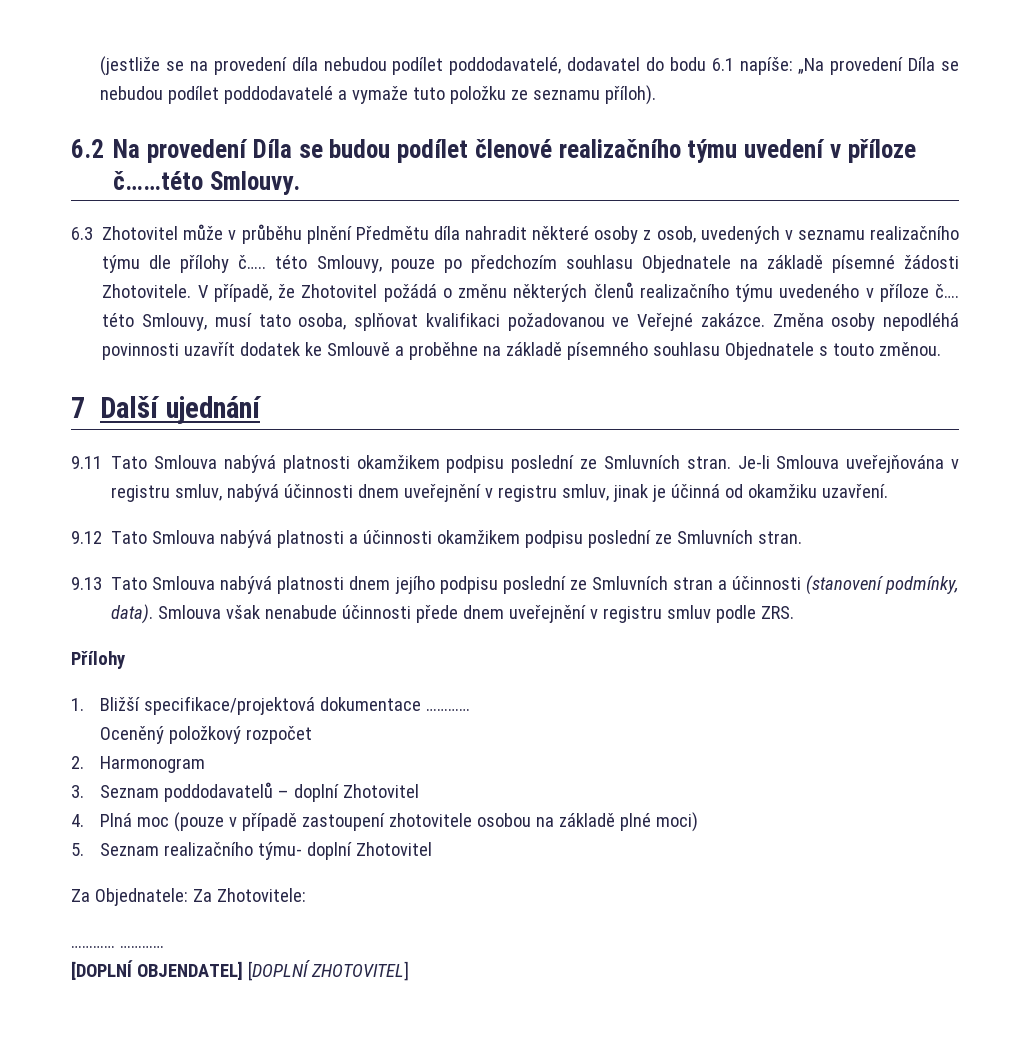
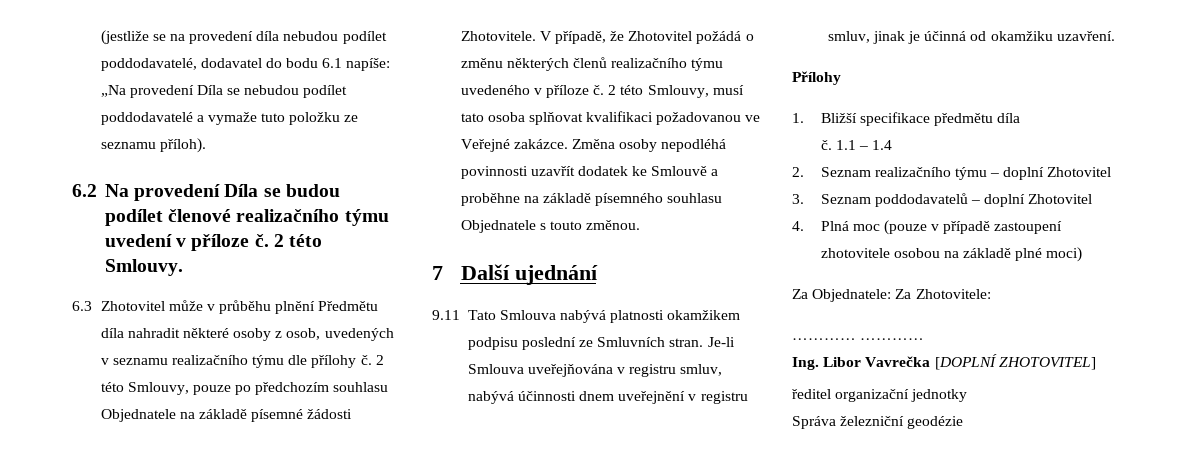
- 6.2 Na provedení Díla se budou podílet členové realizačního týmu uvedení v příloze č……této Smlouvy.
+ 6.2 Na provedení Díla se budou podílet členové realizačního týmu uvedení v příloze č. 2 této Smlouvy.
- 6.3 Zhotovitel může v průběhu plnění Předmětu díla nahradit některé osoby z osob, uvedených v seznamu realizačního týmu dle přílohy č….. této Smlouvy, pouze po předchozím souhlasu Objednatele na základě písemné žádosti Zhotovitele.
+ 6.3 Zhotovitel může v průběhu plnění Předmětu díla nahradit některé osoby z osob, uvedených v seznamu realizačního týmu dle přílohy č. 2 této Smlouvy, pouze po předchozím souhlasu Objednatele na základě písemné žádosti Zhotovitele.
- V případě, že Zhotovitel požádá o změnu některých členů realizačního týmu uvedeného v příloze č…. této Smlouvy, musí tato osoba, splňovat kvalifikaci požadovanou ve Veřejné zakázce.
+ V případě, že Zhotovitel požádá o změnu některých členů realizačního týmu uvedeného v příloze č. 2 této Smlouvy, musí tato osoba splňovat kvalifikaci požadovanou ve Veřejné zakázce.
- 9.12 Tato Smlouva nabývá platnosti a účinnosti okamžikem podpisu poslední ze Smluvních stran.
- 9.13 Tato Smlouva nabývá platnosti dnem jejího podpisu poslední ze Smluvních stran a účinnosti (stanovení podmínky, data). Smlouva však nenabude účinnosti přede dnem uveřejnění v registru smluv podle ZRS.
  Přílohy
- 1. Bližší specifikace/projektová dokumentace …………
- Oceněný položkový rozpočet
- 2. Harmonogram
+ 1. Bližší specifikace předmětu díla
+ č. 1.1 – 1.4
+ 2. Seznam realizačního týmu – doplní Zhotovitel
- 5. Seznam realizačního týmu- doplní Zhotovitel
- [DOPLNÍ OBJENDATEL] [DOPLNÍ ZHOTOVITEL]
+ Ing. Libor Vavrečka [DOPLNÍ ZHOTOVITEL]
+ ředitel organizační jednotky
+ Správa železniční geodézie

